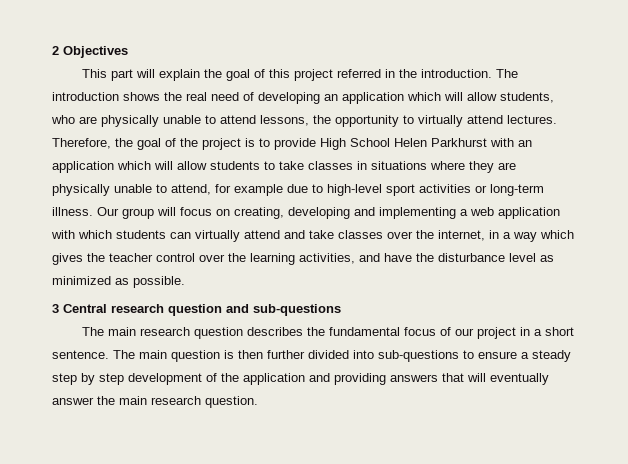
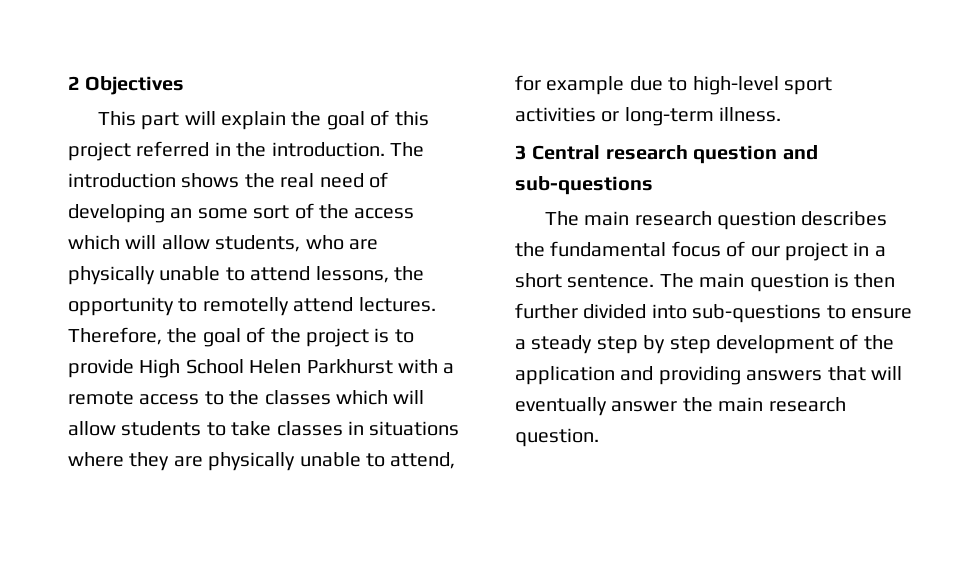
- The introduction shows the real need of developing an application which will allow students, who are physically unable to attend lessons, the opportunity to virtually attend lectures.
+ The introduction shows the real need of developing an some sort of the access which will allow students, who are physically unable to attend lessons, the opportunity to remotelly attend lectures.
- Therefore, the goal of the project is to provide High School Helen Parkhurst with an application which will allow students to take classes in situations where they are physically unable to attend, for example due to high-level sport activities or long-term illness. Our group will focus on creating, developing and implementing a web application with which students can virtually attend and take classes over the internet, in a way which gives the teacher control over the learning activities, and have the disturbance level as minimized as possible.
+ Therefore, the goal of the project is to provide High School Helen Parkhurst with a remote access to the classes which will allow students to take classes in situations where they are physically unable to attend, for example due to high-level sport activities or long-term illness.

